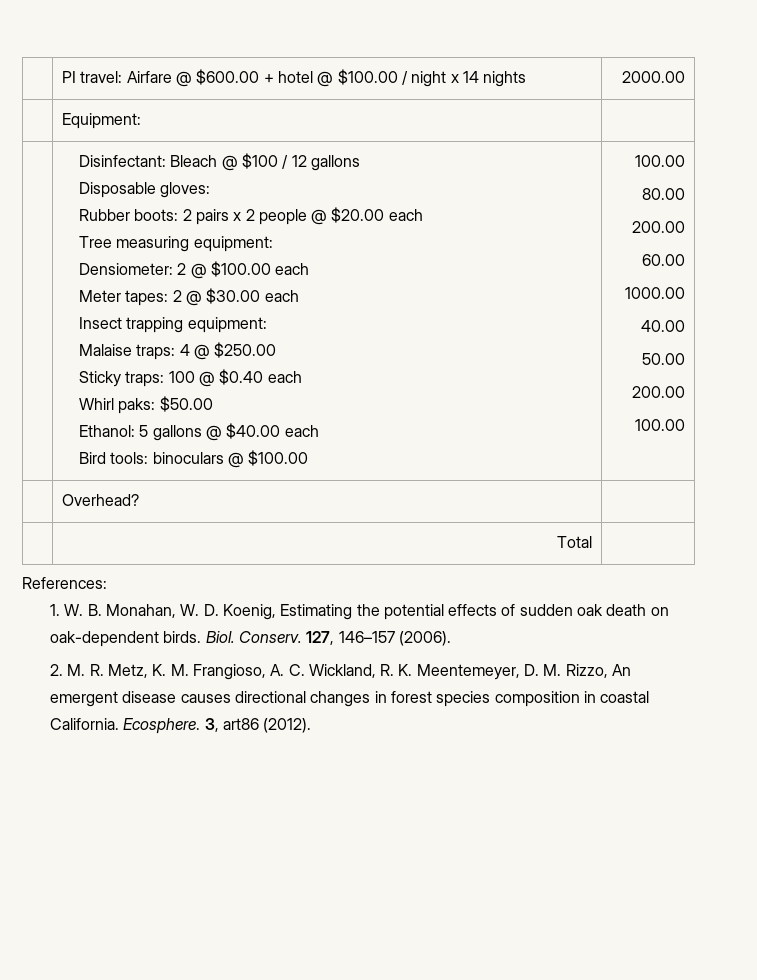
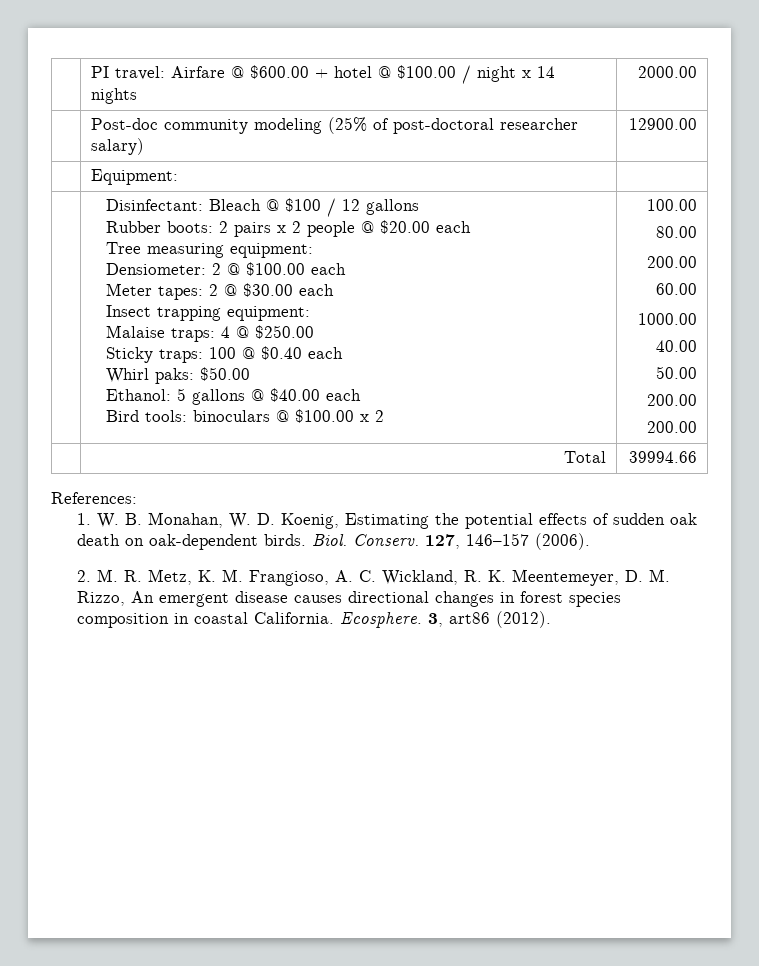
+ | Post-doc community modeling (25% of post-doctoral researcher salary) | 12900.00
- Disposable gloves:
- Bird tools: binoculars @ $100.00
+ Bird tools: binoculars @ $100.00 x 2
  50.00
  200.00
- 100.00
- | Overhead? |
+ 200.00
- | Total |
+ | Total | 39994.66

